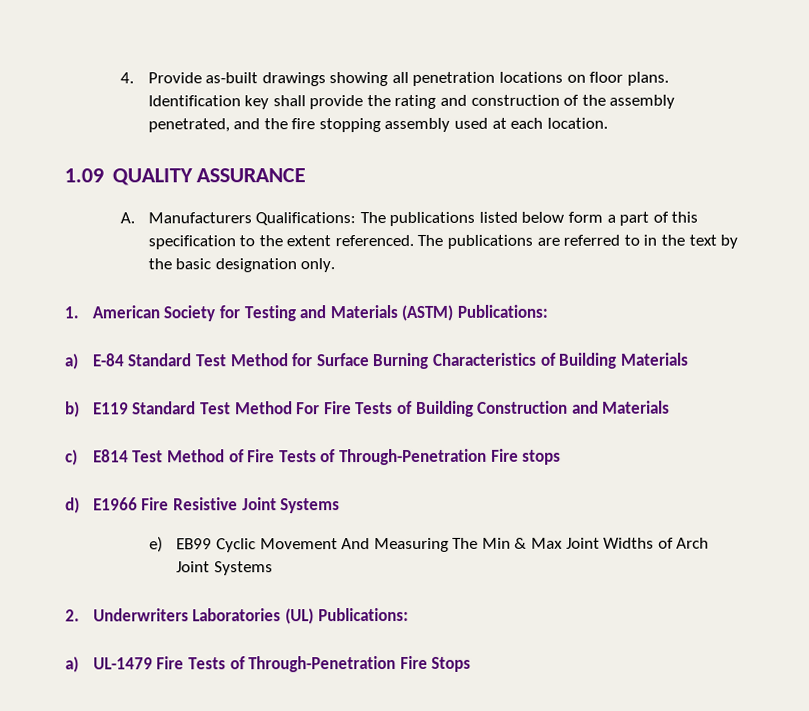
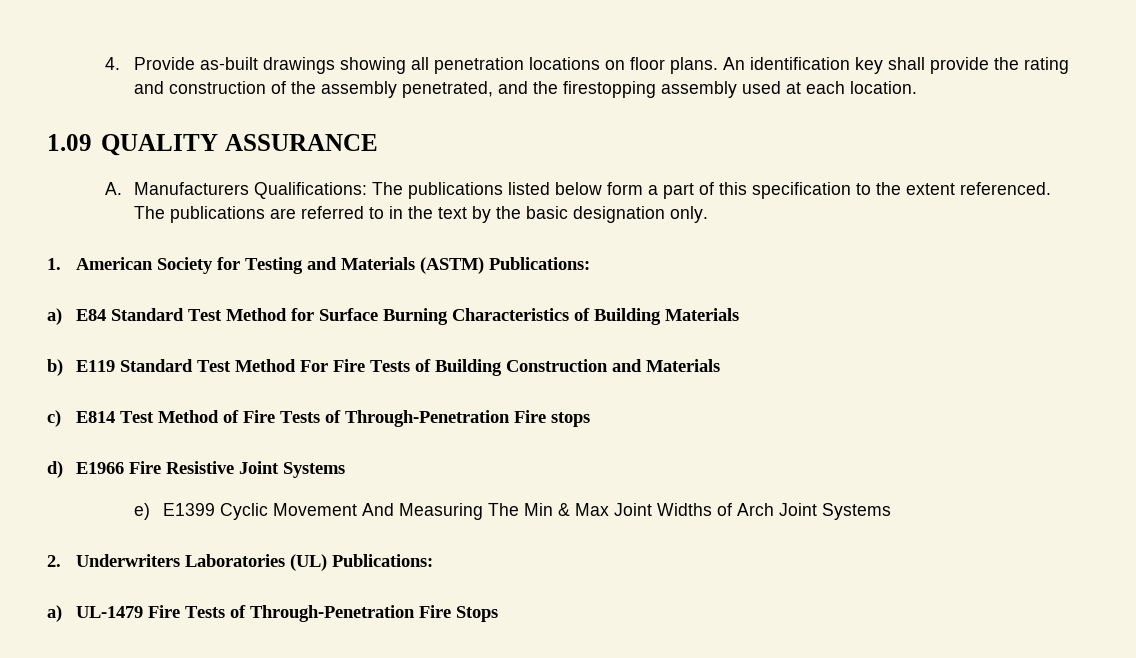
- Identification key shall provide the rating and construction of the assembly penetrated, and the fire stopping assembly used at each location.
+ An identification key shall provide the rating and construction of the assembly penetrated, and the firestopping assembly used at each location.
- a) E-84 Standard Test Method for Surface Burning Characteristics of Building Materials
+ a) E84 Standard Test Method for Surface Burning Characteristics of Building Materials
- e) EB99 Cyclic Movement And Measuring The Min & Max Joint Widths of Arch Joint Systems
+ e) E1399 Cyclic Movement And Measuring The Min & Max Joint Widths of Arch Joint Systems

